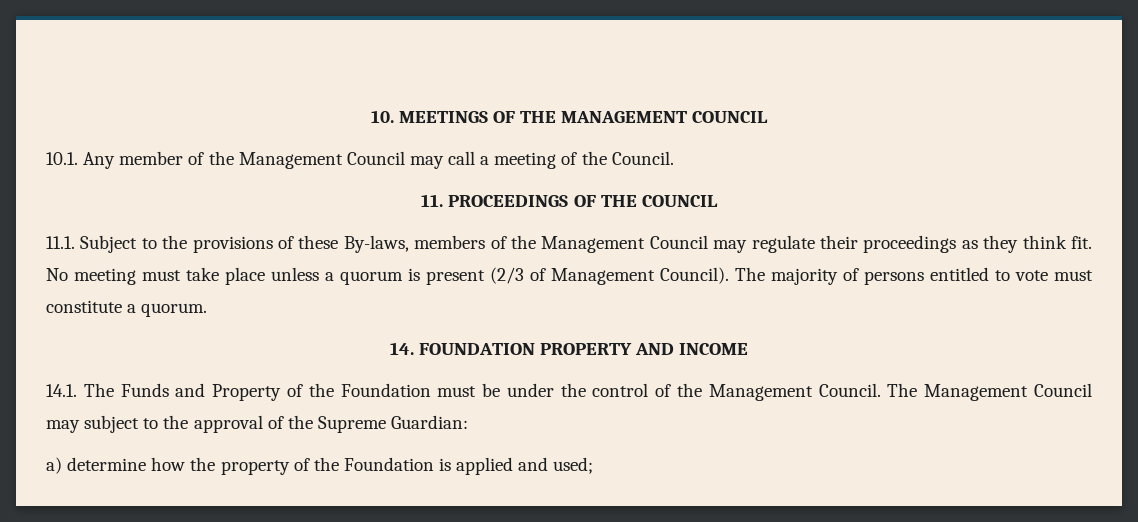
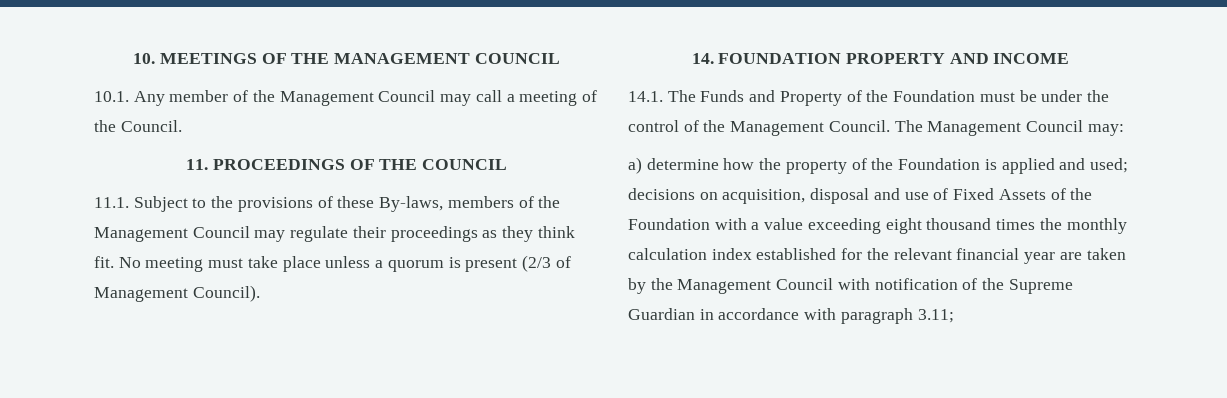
- The majority of persons entitled to vote must constitute a quorum.
- The Management Council may subject to the approval of the Supreme Guardian:
+ The Management Council may:
- a) determine how the property of the Foundation is applied and used;
+ a) determine how the property of the Foundation is applied and used; decisions on acquisition, disposal and use of Fixed Assets of the Foundation with a value exceeding eight thousand times the monthly calculation index established for the relevant financial year are taken by the Management Council with notification of the Supreme Guardian in accordance with paragraph 3.11;

